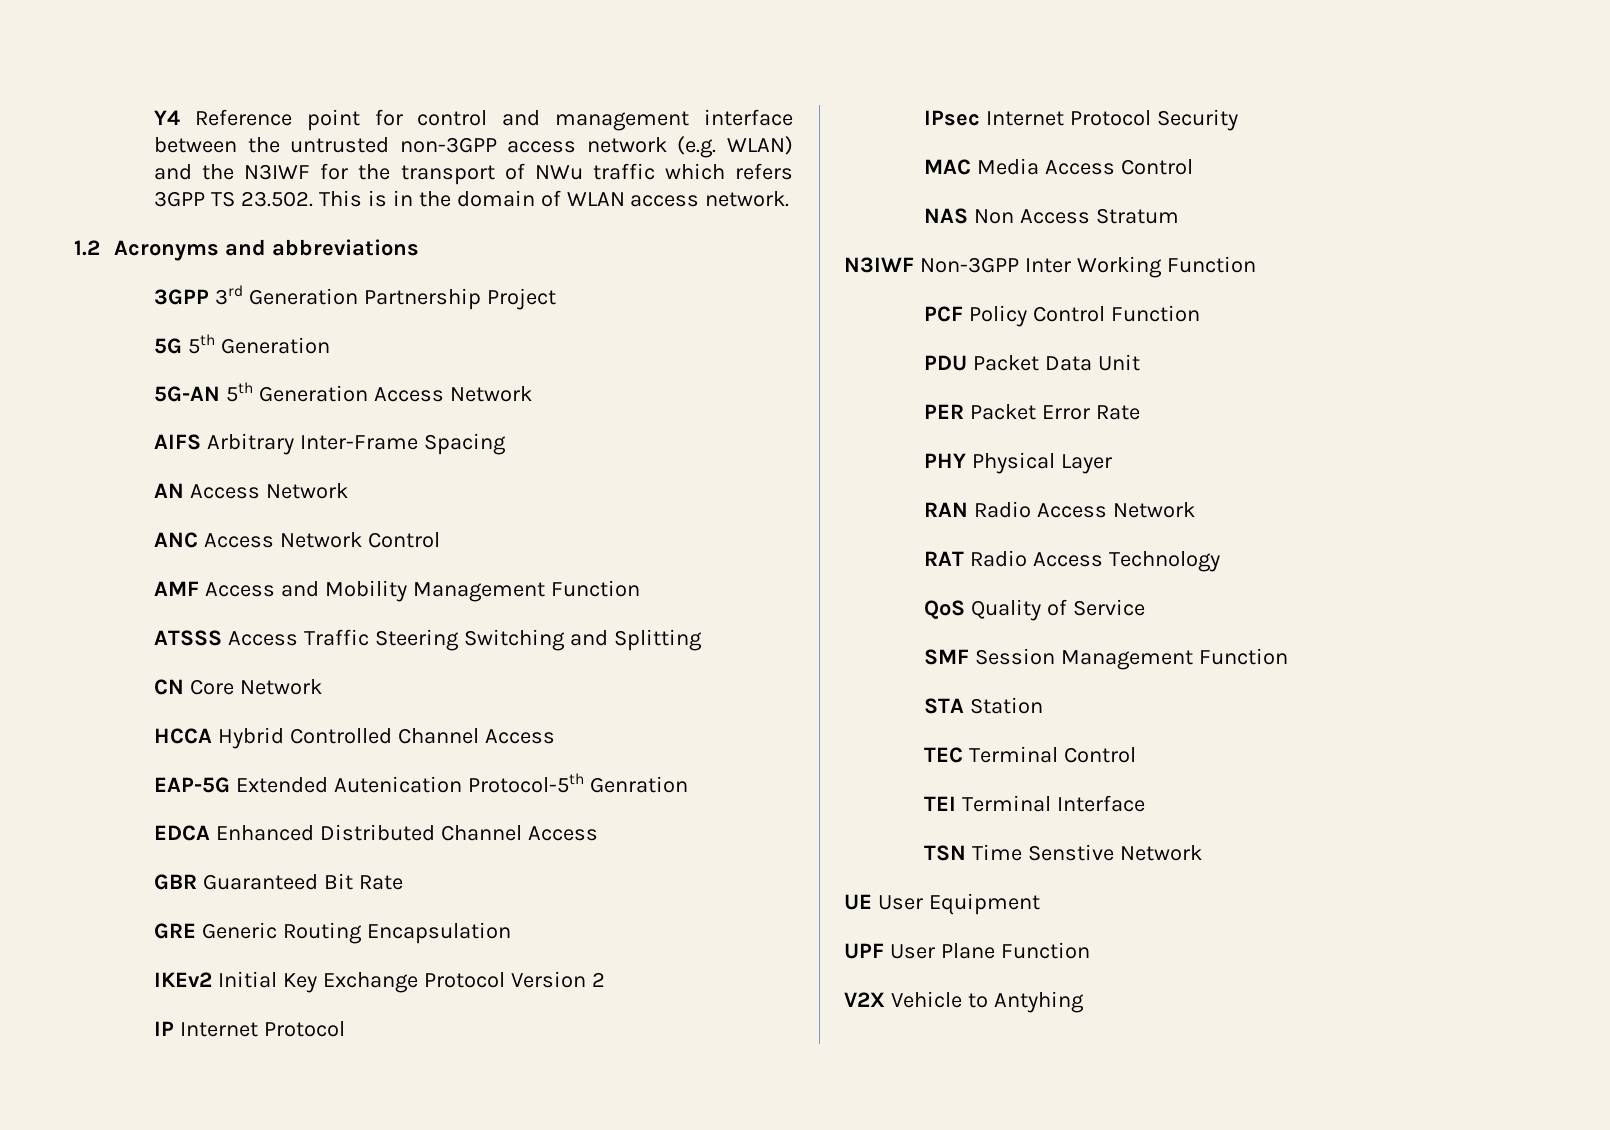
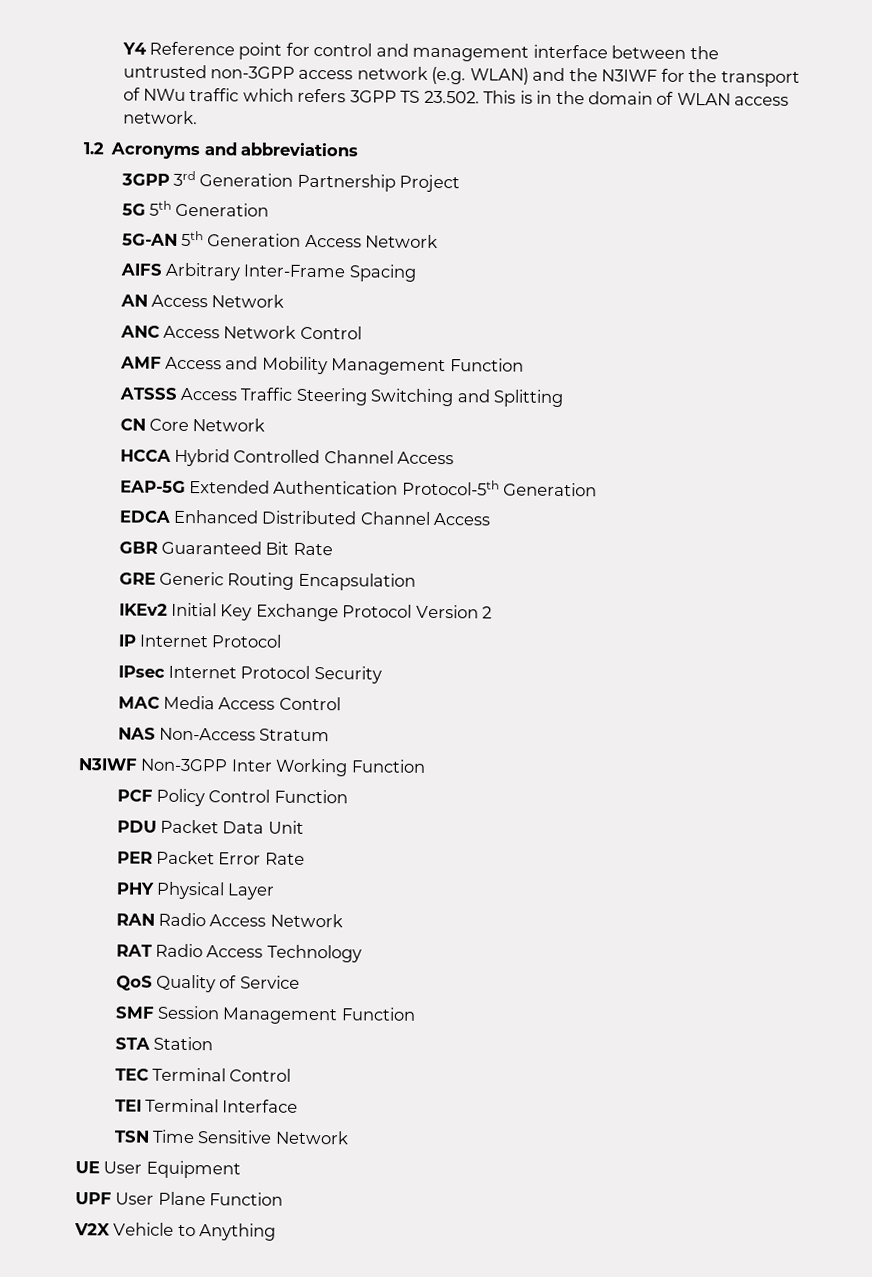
- EAP-5G Extended Autenication Protocol-5th Genration
+ EAP-5G Extended Authentication Protocol-5th Generation
- NAS Non Access Stratum
+ NAS Non-Access Stratum
- TSN Time Senstive Network
+ TSN Time Sensitive Network
- V2X Vehicle to Antyhing
+ V2X Vehicle to Anything

